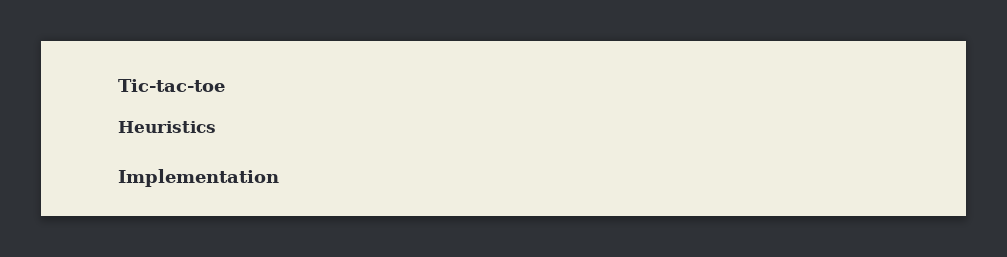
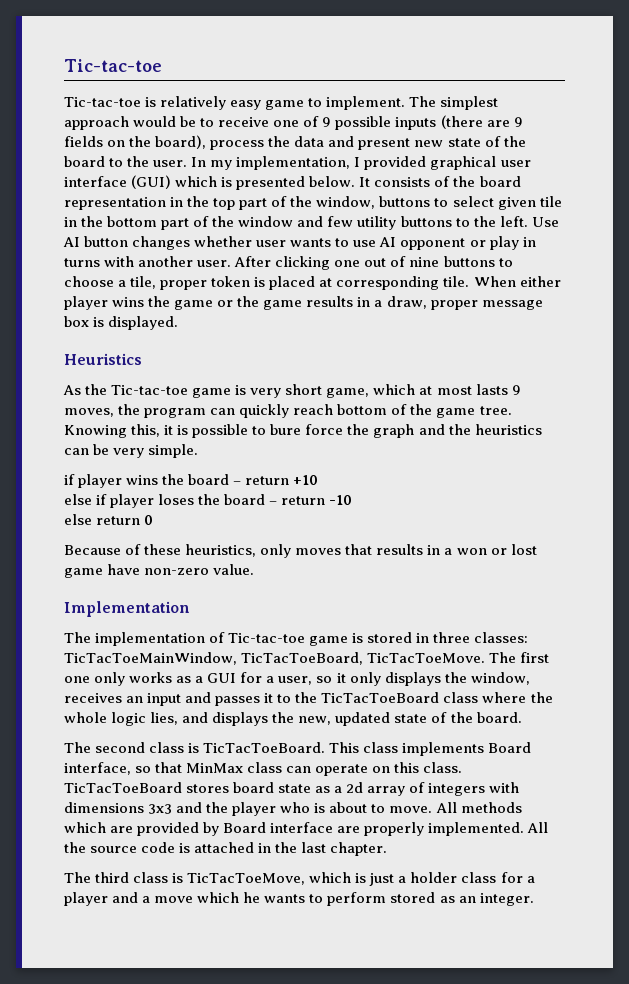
+ Tic-tac-toe is relatively easy game to implement. The simplest approach would be to receive one of 9 possible inputs (there are 9 fields on the board), process the data and present new state of the board to the user. In my implementation, I provided graphical user interface (GUI) which is presented below. It consists of the board representation in the top part of the window, buttons to select given tile in the bottom part of the window and few utility buttons to the left. Use AI button changes whether user wants to use AI opponent or play in turns with another user. After clicking one out of nine buttons to choose a tile, proper token is placed at corresponding tile. When either player wins the game or the game results in a draw, proper message box is displayed.
  Heuristics
+ As the Tic-tac-toe game is very short game, which at most lasts 9 moves, the program can quickly reach bottom of the game tree. Knowing this, it is possible to bure force the graph and the heuristics can be very simple.
+ if player wins the board – return +10
+ else if player loses the board – return -10
+ else return 0
+ Because of these heuristics, only moves that results in a won or lost game have non-zero value.
  Implementation
+ The implementation of Tic-tac-toe game is stored in three classes: TicTacToeMainWindow, TicTacToeBoard, TicTacToeMove. The first one only works as a GUI for a user, so it only displays the window, receives an input and passes it to the TicTacToeBoard class where the whole logic lies, and displays the new, updated state of the board.
+ The second class is TicTacToeBoard. This class implements Board interface, so that MinMax class can operate on this class. TicTacToeBoard stores board state as a 2d array of integers with dimensions 3x3 and the player who is about to move. All methods which are provided by Board interface are properly implemented. All the source code is attached in the last chapter.
+ The third class is TicTacToeMove, which is just a holder class for a player and a move which he wants to perform stored as an integer.

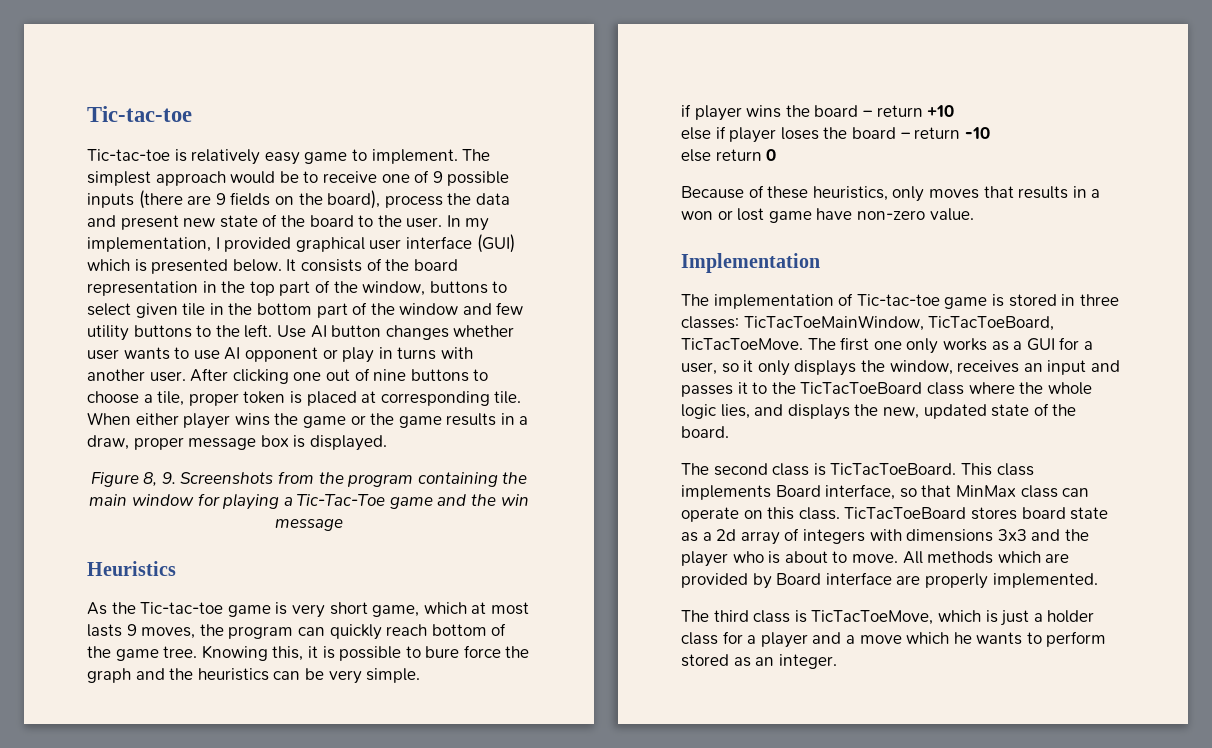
+ Figure 8, 9. Screenshots from the program containing the main window for playing a Tic-Tac-Toe game and the win message
- All the source code is attached in the last chapter.

